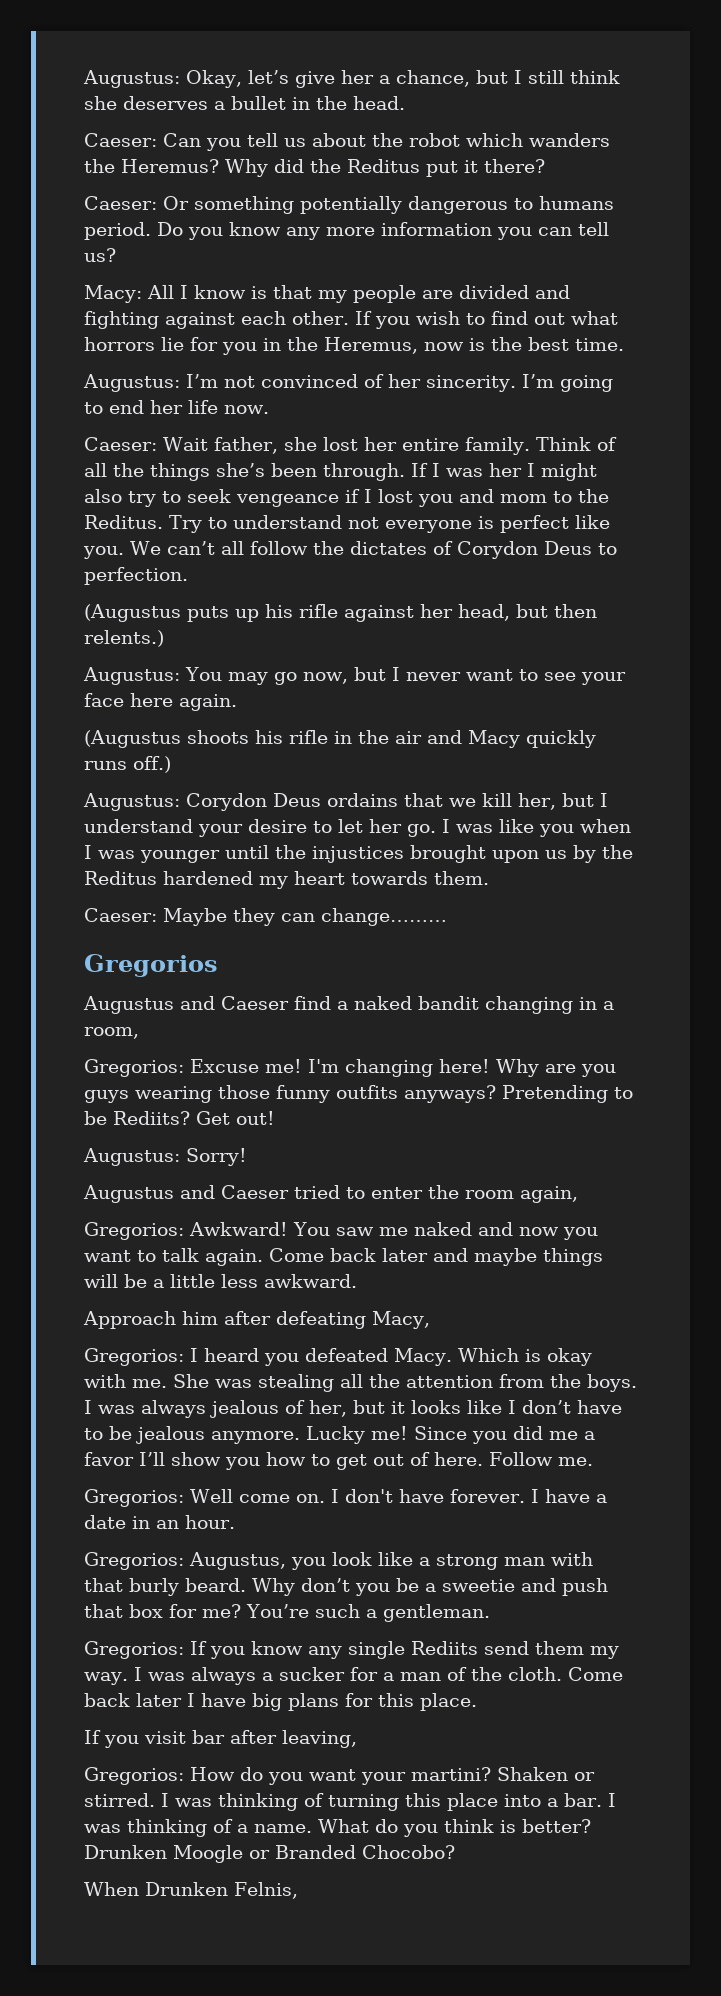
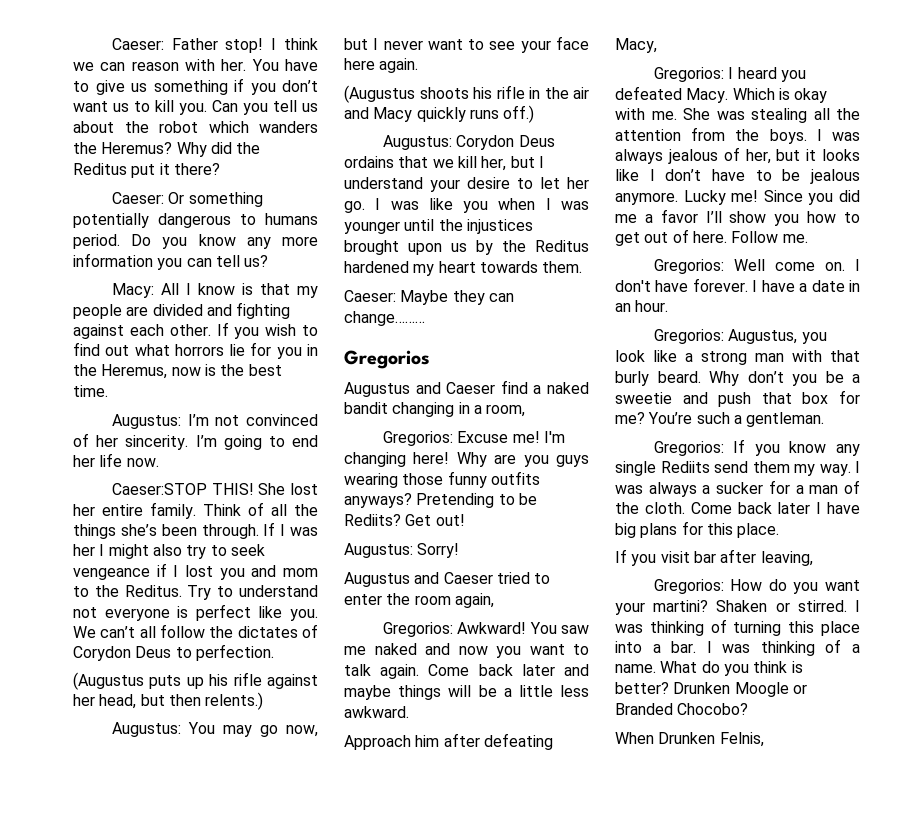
- Augustus: Okay, let’s give her a chance, but I still think she deserves a bullet in the head.
- Caeser: Can you tell us about the robot which wanders the Heremus?
+ Caeser: Father stop! I think we can reason with her. You have to give us something if you don’t want us to kill you. Can you tell us about the robot which wanders the Heremus?
- Caeser: Wait father, she lost her entire family.
+ Caeser:STOP THIS! She lost her entire family.

